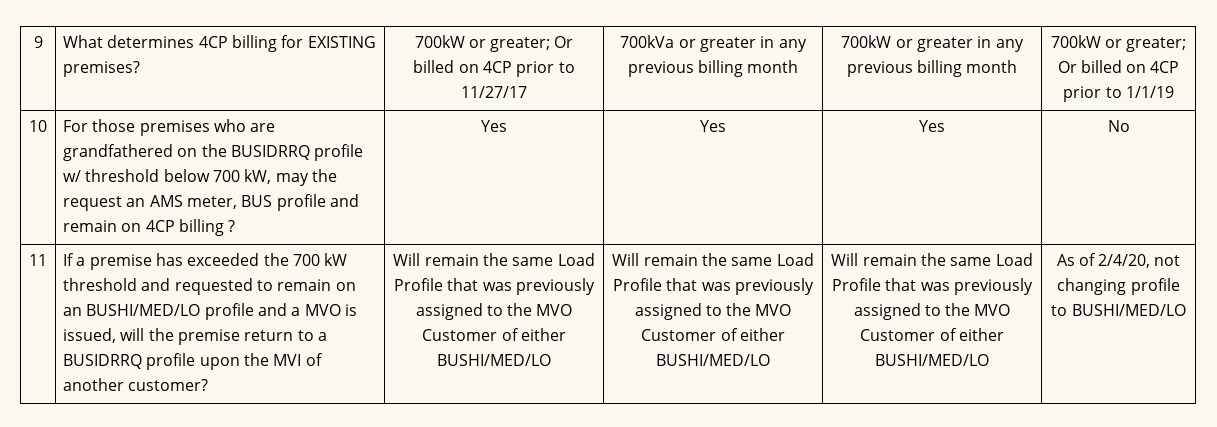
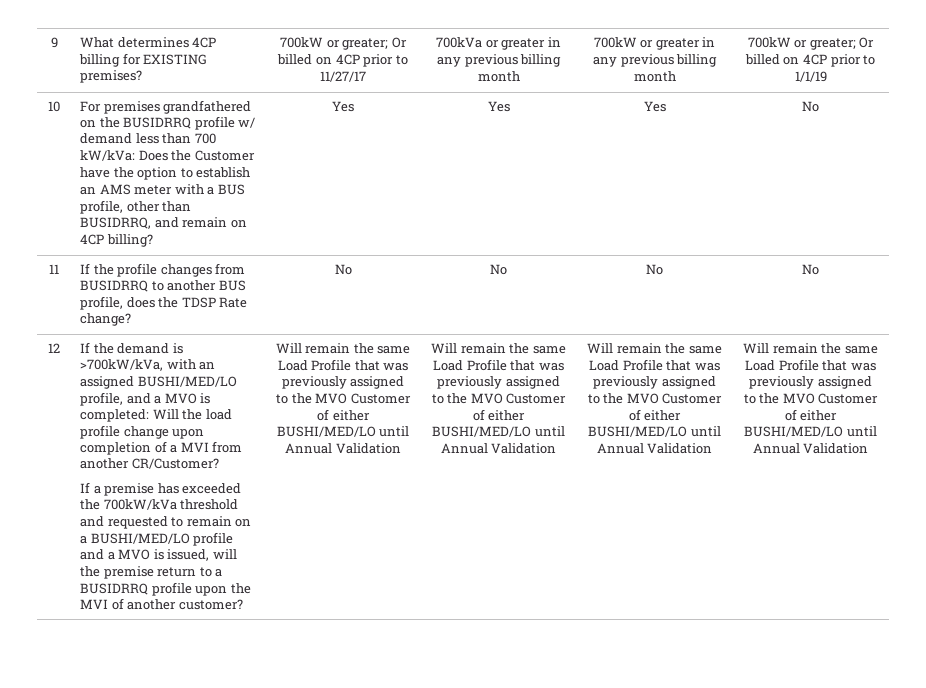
- For those premises who are grandfathered on the BUSIDRRQ profile w/ threshold below 700 kW, may the request an AMS meter, BUS profile and remain on 4CP billing ?
+ For premises grandfathered on the BUSIDRRQ profile w/ demand less than 700 kW/kVa: Does the Customer have the option to establish an AMS meter with a BUS profile, other than BUSIDRRQ, and remain on 4CP billing?
- If a premise has exceeded the 700 kW threshold and requested to remain on an BUSHI/MED/LO profile and a MVO is issued, will the premise return to a BUSIDRRQ profile upon the MVI of another customer? | Will remain the same Load Profile that was previously assigned to the MVO Customer of either BUSHI/MED/LO | Will remain the same Load Profile that was previously assigned to the MVO Customer of either BUSHI/MED/LO | Will remain the same Load Profile that was previously assigned to the MVO Customer of either BUSHI/MED/LO | As of 2/4/20, not changing profile to BUSHI/MED/LO
+ If the profile changes from BUSIDRRQ to another BUS profile, does the TDSP Rate change? | No | No | No | No
+ 12 | If the demand is >700kW/kVa, with an assigned BUSHI/MED/LO profile, and a MVO is completed: Will the load profile change upon completion of a MVI from another CR/Customer?
+ If a premise has exceeded the 700kW/kVa threshold and requested to remain on a BUSHI/MED/LO profile and a MVO is issued, will the premise return to a BUSIDRRQ profile upon the MVI of another customer? | Will remain the same Load Profile that was previously assigned to the MVO Customer of either BUSHI/MED/LO until Annual Validation | Will remain the same Load Profile that was previously assigned to the MVO Customer of either BUSHI/MED/LO until Annual Validation | Will remain the same Load Profile that was previously assigned to the MVO Customer of either BUSHI/MED/LO until Annual Validation | Will remain the same Load Profile that was previously assigned to the MVO Customer of either BUSHI/MED/LO until Annual Validation

